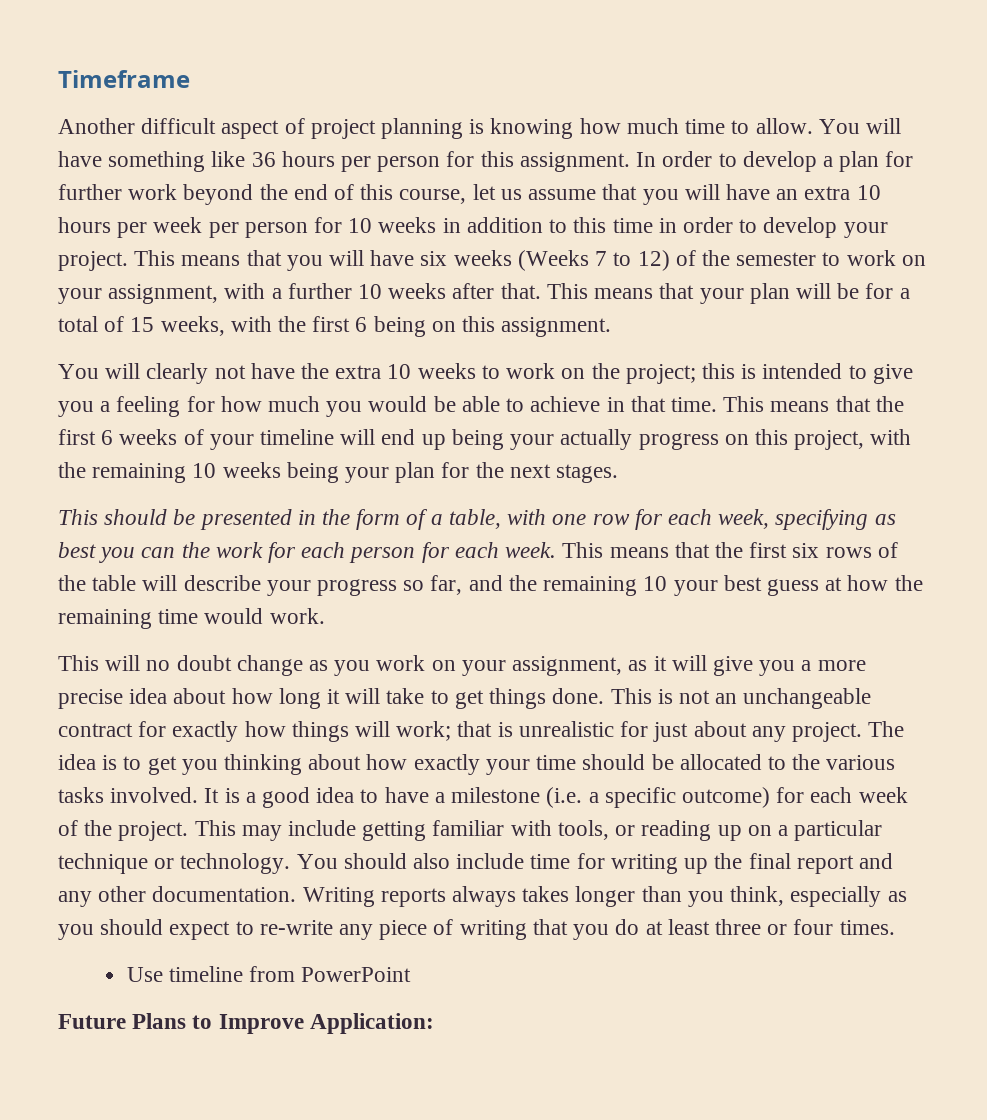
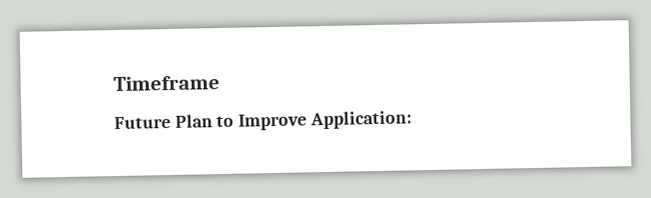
- Another difficult aspect of project planning is knowing how much time to allow. You will have something like 36 hours per person for this assignment. In order to develop a plan for further work beyond the end of this course, let us assume that you will have an extra 10 hours per week per person for 10 weeks in addition to this time in order to develop your project. This means that you will have six weeks (Weeks 7 to 12) of the semester to work on your assignment, with a further 10 weeks after that. This means that your plan will be for a total of 15 weeks, with the first 6 being on this assignment.
- You will clearly not have the extra 10 weeks to work on the project; this is intended to give you a feeling for how much you would be able to achieve in that time. This means that the first 6 weeks of your timeline will end up being your actually progress on this project, with the remaining 10 weeks being your plan for the next stages.
- This should be presented in the form of a table, with one row for each week, specifying as best you can the work for each person for each week. This means that the first six rows of the table will describe your progress so far, and the remaining 10 your best guess at how the remaining time would work.
- This will no doubt change as you work on your assignment, as it will give you a more precise idea about how long it will take to get things done. This is not an unchangeable contract for exactly how things will work; that is unrealistic for just about any project. The idea is to get you thinking about how exactly your time should be allocated to the various tasks involved. It is a good idea to have a milestone (i.e. a specific outcome) for each week of the project. This may include getting familiar with tools, or reading up on a particular technique or technology. You should also include time for writing up the final report and any other documentation. Writing reports always takes longer than you think, especially as you should expect to re-write any piece of writing that you do at least three or four times.
- Use timeline from PowerPoint
- Future Plans to Improve Application:
+ Future Plan to Improve Application:

